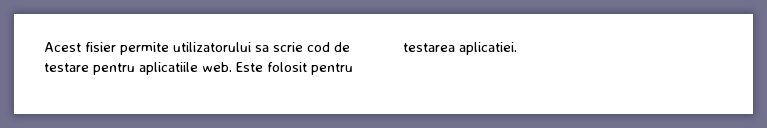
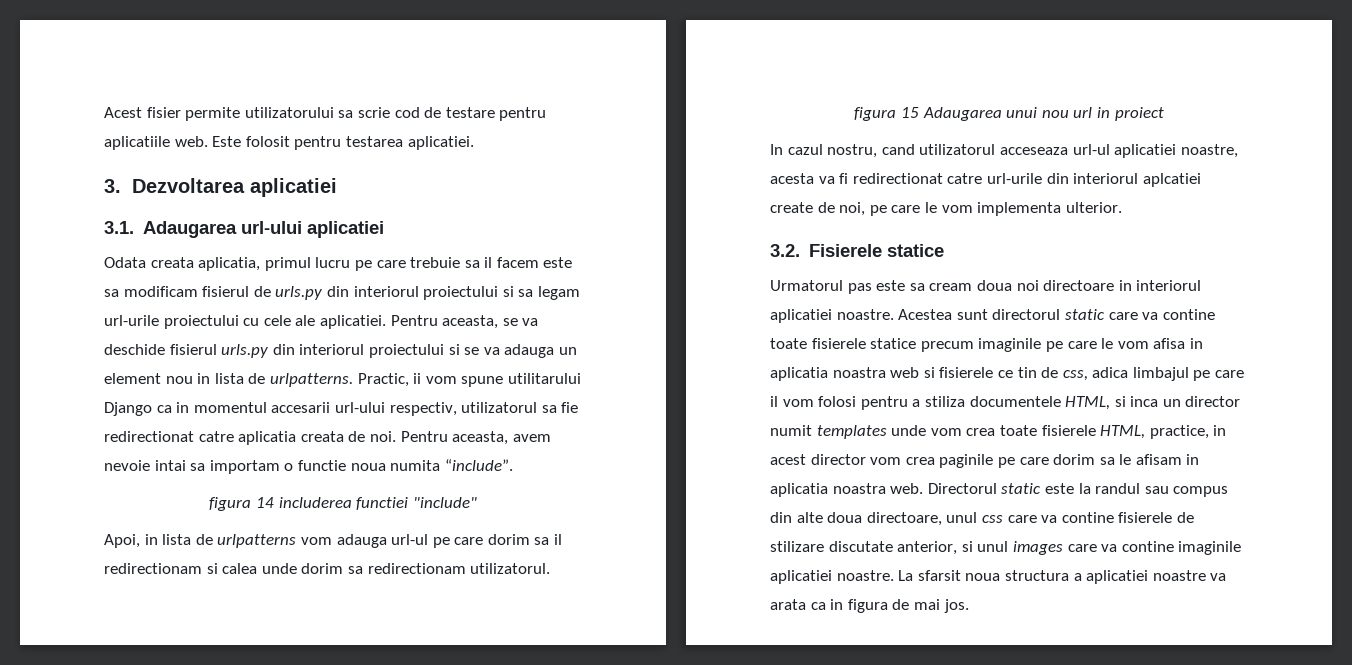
+ 3. Dezvoltarea aplicatiei
+ 3.1. Adaugarea url-ului aplicatiei
+ Odata creata aplicatia, primul lucru pe care trebuie sa il facem este sa modificam fisierul de urls.py din interiorul proiectului si sa legam url-urile proiectului cu cele ale aplicatiei. Pentru aceasta, se va deschide fisierul urls.py din interiorul proiectului si se va adauga un element nou in lista de urlpatterns. Practic, ii vom spune utilitarului Django ca in momentul accesarii url-ului respectiv, utilizatorul sa fie redirectionat catre aplicatia creata de noi. Pentru aceasta, avem nevoie intai sa importam o functie noua numita “include”.
+ figura 14 includerea functiei "include"
+ Apoi, in lista de urlpatterns vom adauga url-ul pe care dorim sa il redirectionam si calea unde dorim sa redirectionam utilizatorul.
+ figura 15 Adaugarea unui nou url in proiect
+ In cazul nostru, cand utilizatorul acceseaza url-ul aplicatiei noastre, acesta va fi redirectionat catre url-urile din interiorul aplcatiei create de noi, pe care le vom implementa ulterior.
+ 3.2. Fisierele statice
+ Urmatorul pas este sa cream doua noi directoare in interiorul aplicatiei noastre. Acestea sunt directorul static care va contine toate fisierele statice precum imaginile pe care le vom afisa in aplicatia noastra web si fisierele ce tin de css, adica limbajul pe care il vom folosi pentru a stiliza documentele HTML, si inca un director numit templates unde vom crea toate fisierele HTML, practice, in acest director vom crea paginile pe care dorim sa le afisam in aplicatia noastra web. Directorul static este la randul sau compus din alte doua directoare, unul css care va contine fisierele de stilizare discutate anterior, si unul images care va contine imaginile aplicatiei noastre. La sfarsit noua structura a aplicatiei noastre va arata ca in figura de mai jos.

